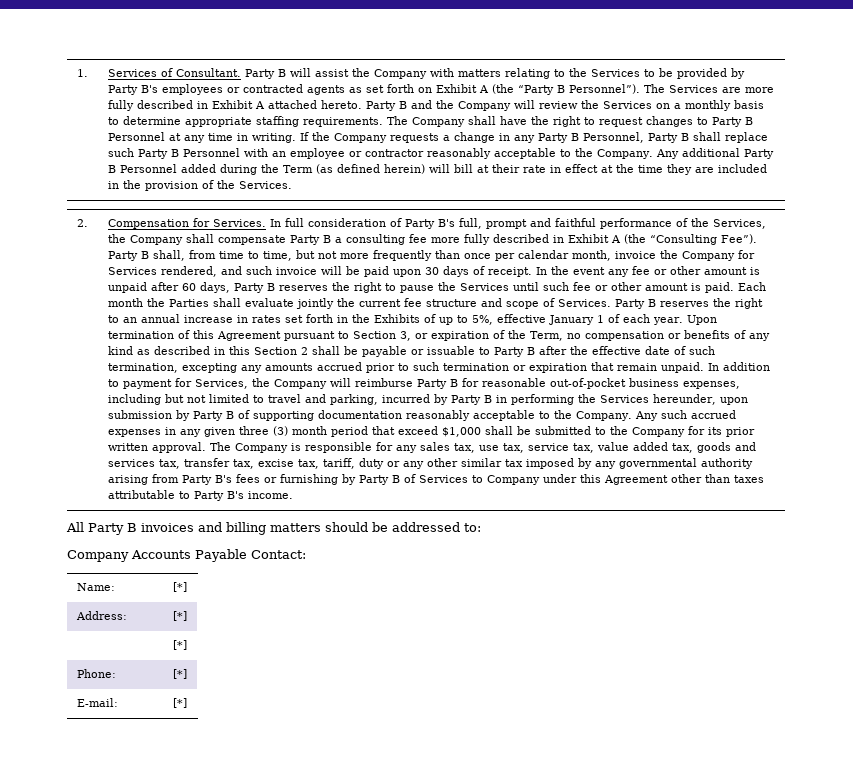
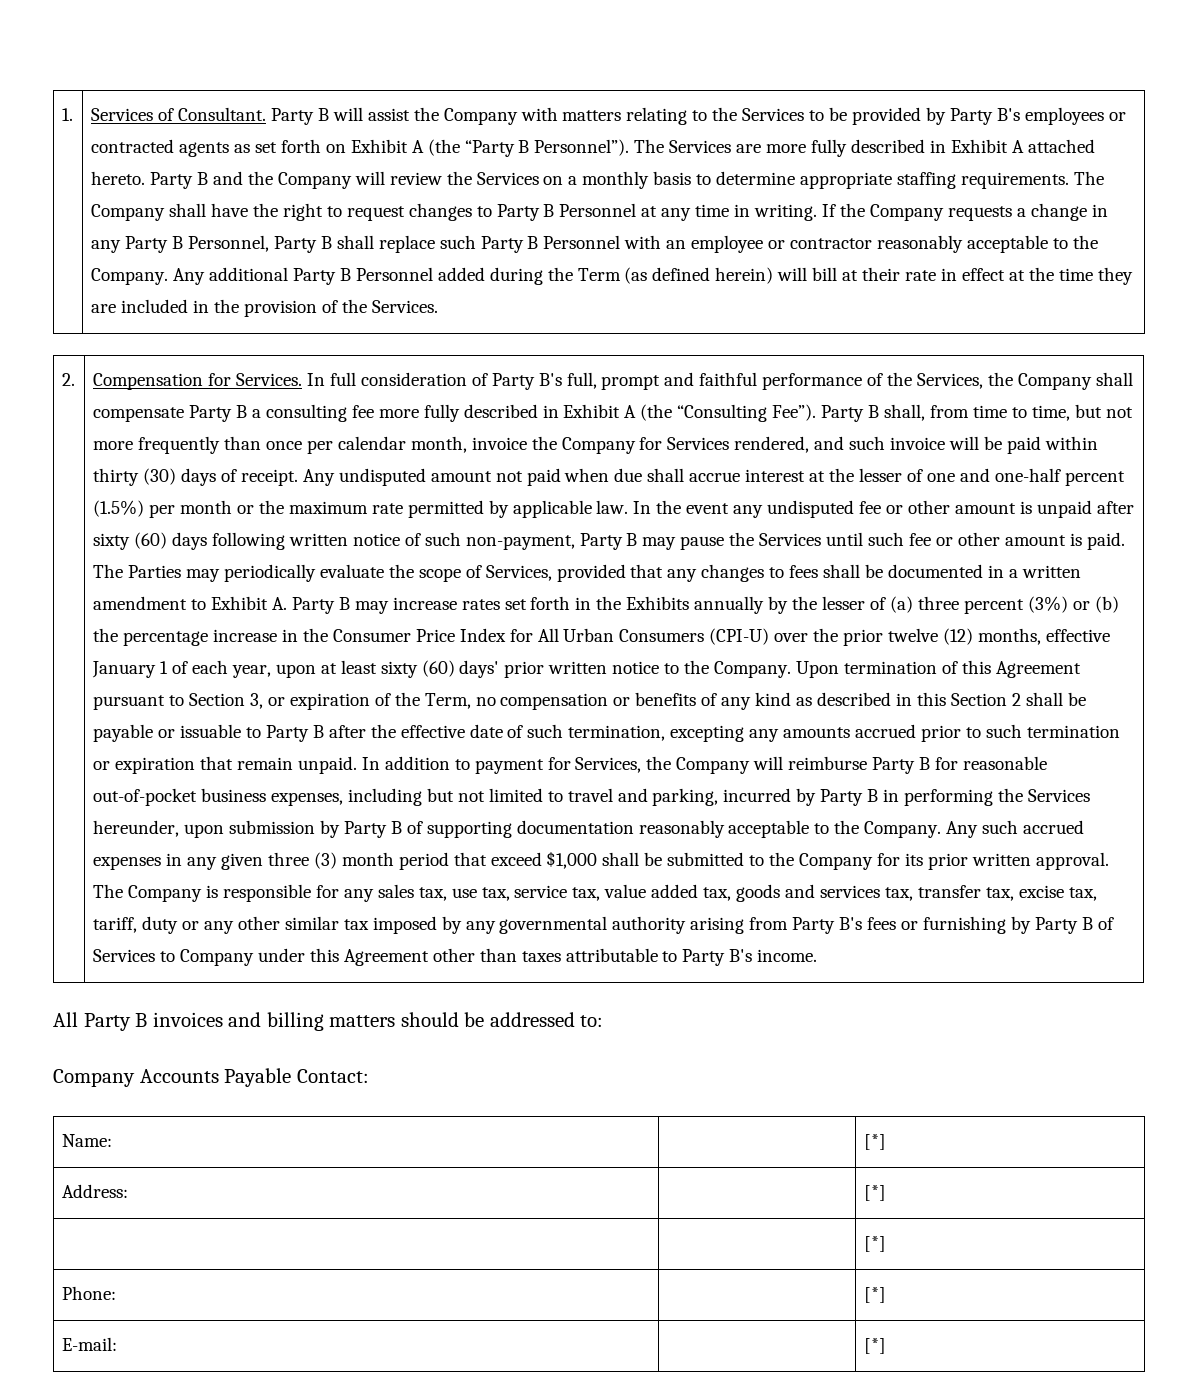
- Party B shall, from time to time, but not more frequently than once per calendar month, invoice the Company for Services rendered, and such invoice will be paid upon 30 days of receipt.
+ Party B shall, from time to time, but not more frequently than once per calendar month, invoice the Company for Services rendered, and such invoice will be paid within thirty (30) days of receipt. Any undisputed amount not paid when due shall accrue interest at the lesser of one and one-half percent (1.5%) per month or the maximum rate permitted by applicable law.
- In the event any fee or other amount is unpaid after 60 days, Party B reserves the right to pause the Services until such fee or other amount is paid.
+ In the event any undisputed fee or other amount is unpaid after sixty (60) days following written notice of such non-payment, Party B may pause the Services until such fee or other amount is paid.
- Each month the Parties shall evaluate jointly the current fee structure and scope of Services. Party B reserves the right to an annual increase in rates set forth in the Exhibits of up to 5%, effective January 1 of each year.
+ The Parties may periodically evaluate the scope of Services, provided that any changes to fees shall be documented in a written amendment to Exhibit A. Party B may increase rates set forth in the Exhibits annually by the lesser of (a) three percent (3%) or (b) the percentage increase in the Consumer Price Index for All Urban Consumers (CPI-U) over the prior twelve (12) months, effective January 1 of each year, upon at least sixty (60) days' prior written notice to the Company.

